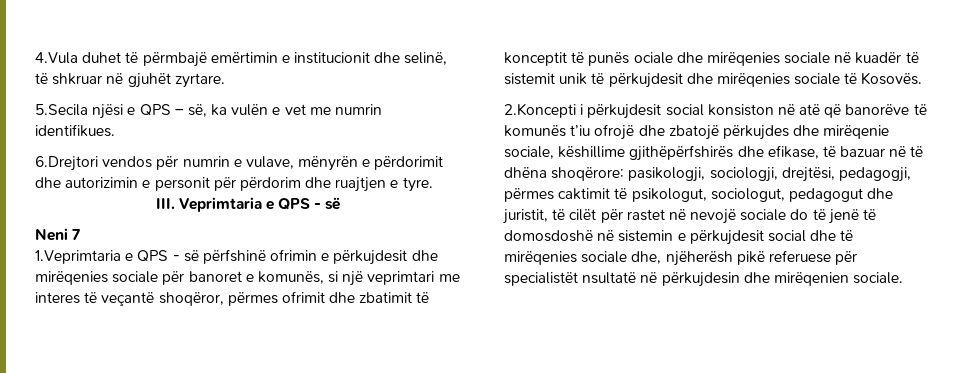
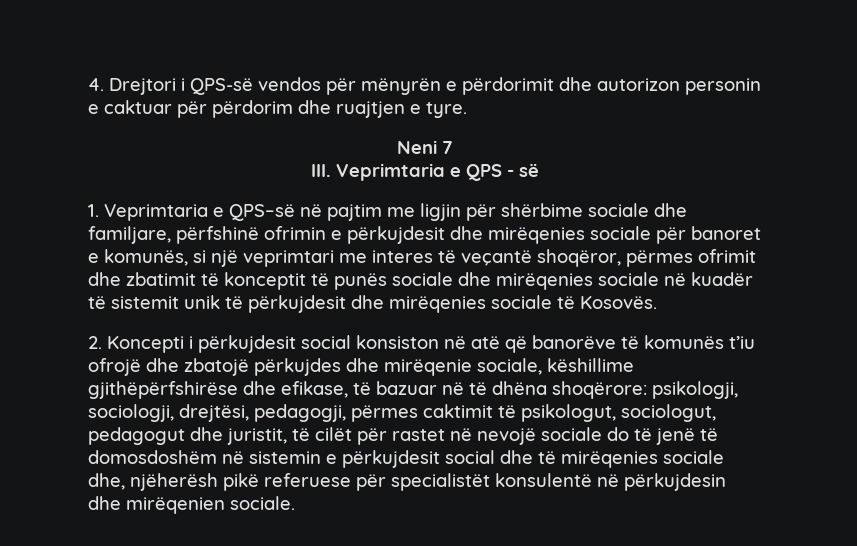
- 4.Vula duhet të përmbajë emërtimin e institucionit dhe selinë, të shkruar në gjuhët zyrtare.
- 5.Secila njësi e QPS – së, ka vulën e vet me numrin identifikues.
- 6.Drejtori vendos për numrin e vulave, mënyrën e përdorimit dhe autorizimin e personit për përdorim dhe ruajtjen e tyre.
+ 4. Drejtori i QPS-së vendos për mënyrën e përdorimit dhe autorizon personin e caktuar për përdorim dhe ruajtjen e tyre.
+ Neni 7
- Neni 7
- 1.Veprimtaria e QPS - së përfshinë ofrimin e përkujdesit dhe mirëqenies sociale për banoret e komunës, si një veprimtari me interes të veçantë shoqëror, përmes ofrimit dhe zbatimit të konceptit të punës ociale dhe mirëqenies sociale në kuadër të sistemit unik të përkujdesit dhe mirëqenies sociale të Kosovës.
+ 1. Veprimtaria e QPS–së në pajtim me ligjin për shërbime sociale dhe familjare, përfshinë ofrimin e përkujdesit dhe mirëqenies sociale për banoret e komunës, si një veprimtari me interes të veçantë shoqëror, përmes ofrimit dhe zbatimit të konceptit të punës sociale dhe mirëqenies sociale në kuadër të sistemit unik të përkujdesit dhe mirëqenies sociale të Kosovës.
- 2.Koncepti i përkujdesit social konsiston në atë që banorëve të komunës t’iu ofrojë dhe zbatojë përkujdes dhe mirëqenie sociale, këshillime gjithëpërfshirës dhe efikase, të bazuar në të dhëna shoqërore:
+ 2. Koncepti i përkujdesit social konsiston në atë që banorëve të komunës t’iu ofrojë dhe zbatojë përkujdes dhe mirëqenie sociale, këshillime gjithëpërfshirëse dhe efikase, të bazuar në të dhëna shoqërore:
- pasikologji, sociologji, drejtësi, pedagogji, përmes caktimit të psikologut, sociologut, pedagogut dhe juristit, të cilët për rastet në nevojë sociale do të jenë të domosdoshë në sistemin e përkujdesit social dhe të mirëqenies sociale dhe, njëherësh pikë referuese për specialistët nsultatë në përkujdesin dhe mirëqenien sociale.
+ psikologji, sociologji, drejtësi, pedagogji, përmes caktimit të psikologut, sociologut, pedagogut dhe juristit, të cilët për rastet në nevojë sociale do të jenë të domosdoshëm në sistemin e përkujdesit social dhe të mirëqenies sociale dhe, njëherësh pikë referuese për specialistët konsulentë në përkujdesin dhe mirëqenien sociale.

